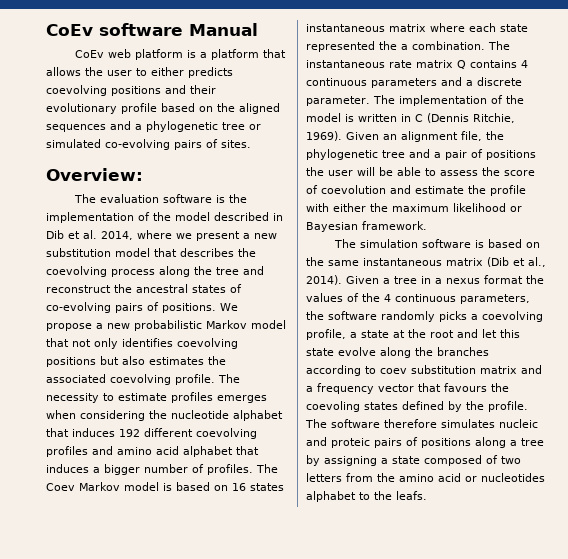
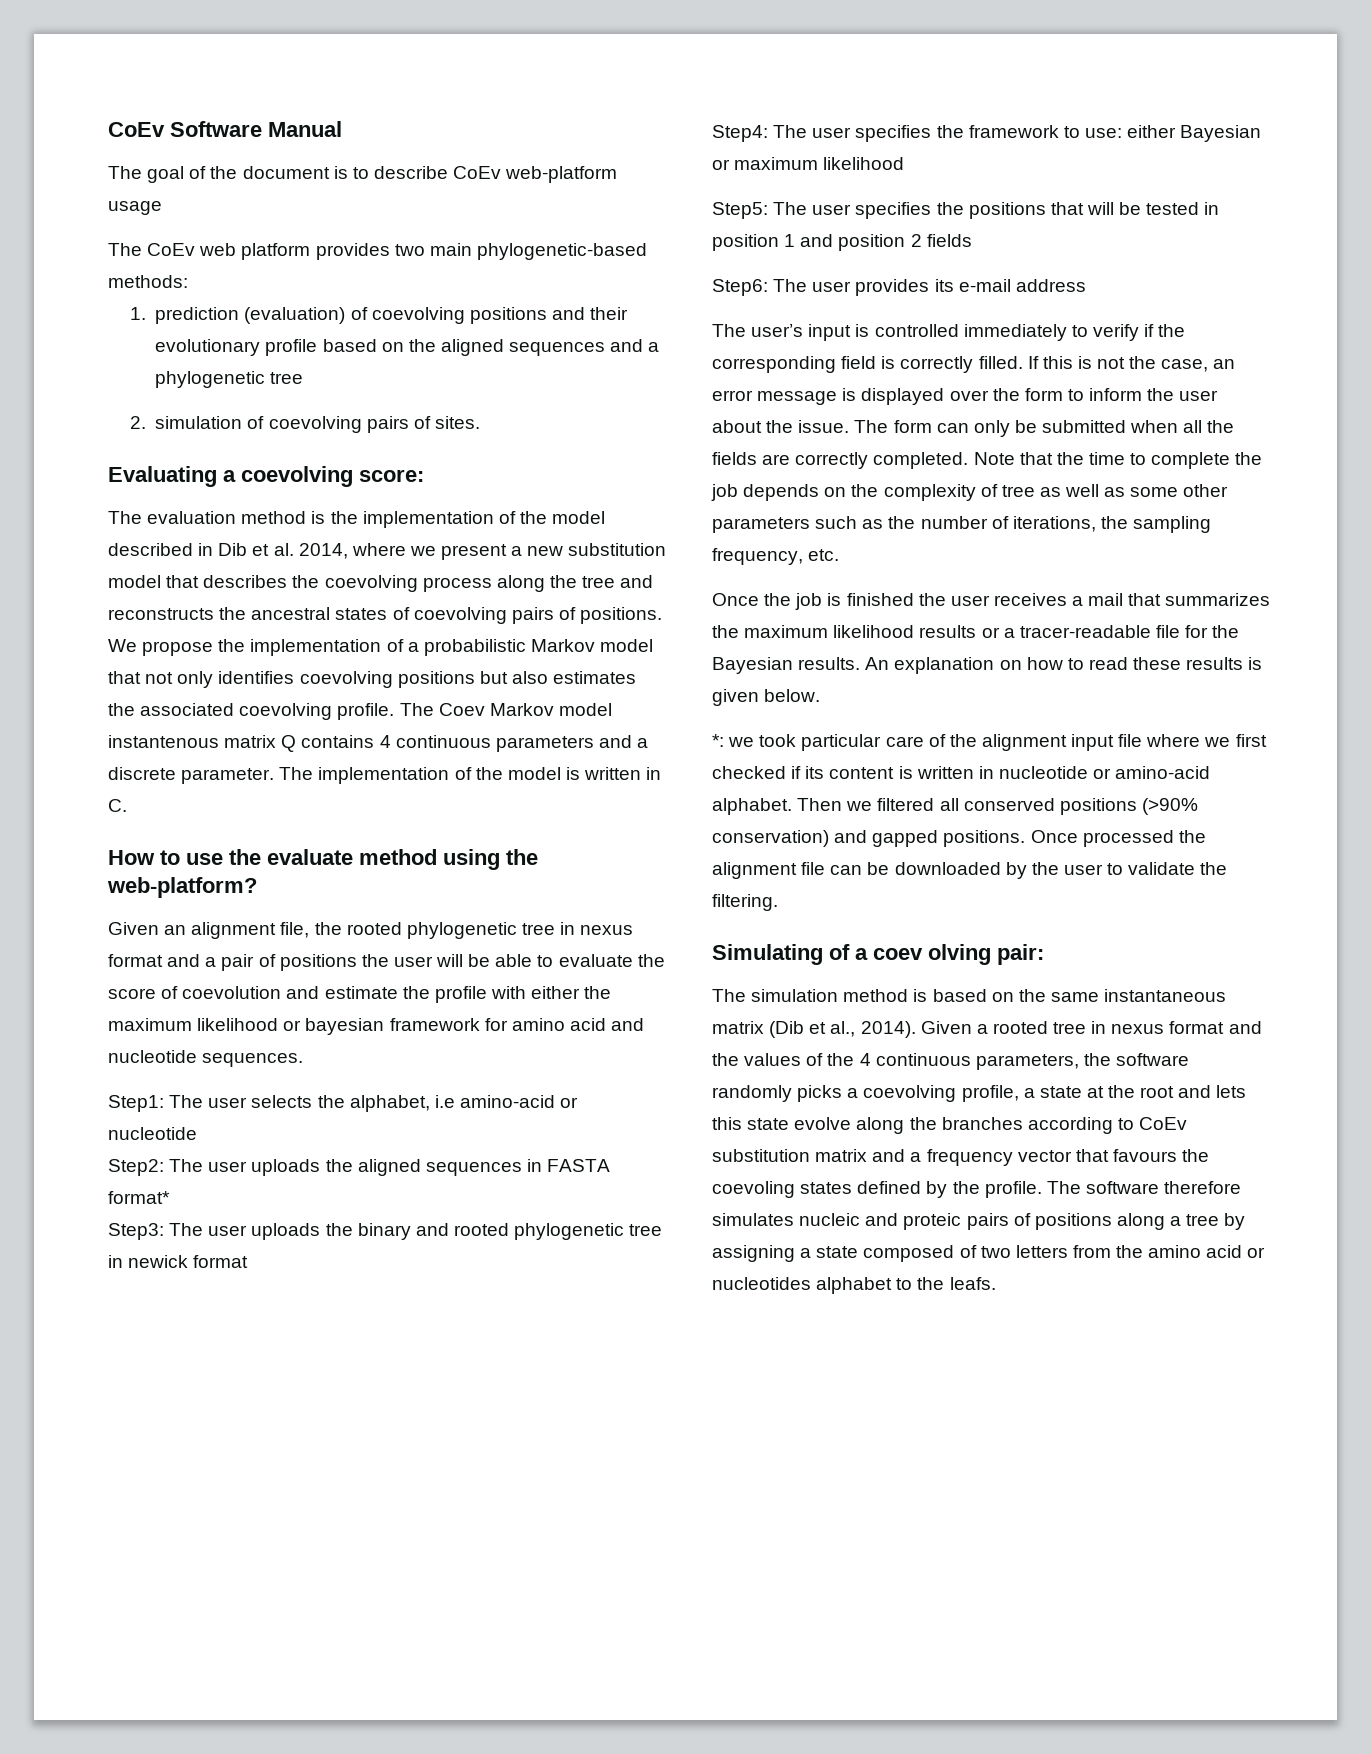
- CoEv software Manual
+ CoEv Software Manual
- CoEv web platform is a platform that allows the user to either predicts coevolving positions and their evolutionary profile based on the aligned sequences and a phylogenetic tree or simulated co-evolving pairs of sites.
+ The goal of the document is to describe CoEv web-platform usage
+ The CoEv web platform provides two main phylogenetic-based methods:
+ 1. prediction (evaluation) of coevolving positions and their evolutionary profile based on the aligned sequences and a phylogenetic tree
+ 2. simulation of coevolving pairs of sites.
- Overview:
+ Evaluating a coevolving score:
- The evaluation software is the implementation of the model described in Dib et al. 2014, where we present a new substitution model that describes the coevolving process along the tree and reconstruct the ancestral states of co-evolving pairs of positions.
+ The evaluation method is the implementation of the model described in Dib et al. 2014, where we present a new substitution model that describes the coevolving process along the tree and reconstructs the ancestral states of coevolving pairs of positions.
- We propose a new probabilistic Markov model that not only identifies coevolving positions but also estimates the associated coevolving profile.
+ We propose the implementation of a probabilistic Markov model that not only identifies coevolving positions but also estimates the associated coevolving profile.
- The necessity to estimate profiles emerges when considering the nucleotide alphabet that induces 192 different coevolving profiles and amino acid alphabet that induces a bigger number of profiles. The Coev Markov model is based on 16 states instantaneous matrix where each state represented the a combination. The instantaneous rate matrix Q contains 4 continuous parameters and a discrete parameter.
+ The Coev Markov model instantenous matrix Q contains 4 continuous parameters and a discrete parameter.
- The implementation of the model is written in C (Dennis Ritchie, 1969). Given an alignment file, the phylogenetic tree and a pair of positions the user will be able to assess the score of coevolution and estimate the profile with either the maximum likelihood or Bayesian framework.
+ The implementation of the model is written in C.
+ How to use the evaluate method using the web-platform?
+ Given an alignment file, the rooted phylogenetic tree in nexus format and a pair of positions the user will be able to evaluate the score of coevolution and estimate the profile with either the maximum likelihood or bayesian framework for amino acid and nucleotide sequences.
+ Step1: The user selects the alphabet, i.e amino-acid or nucleotide
+ Step2: The user uploads the aligned sequences in FASTA format*
+ Step3: The user uploads the binary and rooted phylogenetic tree in newick format
+ Step4: The user specifies the framework to use: either Bayesian or maximum likelihood
+ Step5: The user specifies the positions that will be tested in position 1 and position 2 fields
+ Step6: The user provides its e-mail address
+ The user’s input is controlled immediately to verify if the corresponding field is correctly filled. If this is not the case, an error message is displayed over the form to inform the user about the issue. The form can only be submitted when all the fields are correctly completed. Note that the time to complete the job depends on the complexity of tree as well as some other parameters such as the number of iterations, the sampling frequency, etc.
+ Once the job is finished the user receives a mail that summarizes the maximum likelihood results or a tracer-readable file for the Bayesian results. An explanation on how to read these results is given below.
+ *: we took particular care of the alignment input file where we first checked if its content is written in nucleotide or amino-acid alphabet. Then we filtered all conserved positions (>90% conservation) and gapped positions. Once processed the alignment file can be downloaded by the user to validate the filtering.
+ Simulating of a coev olving pair:
- The simulation software is based on the same instantaneous matrix (Dib et al., 2014).
+ The simulation method is based on the same instantaneous matrix (Dib et al., 2014).
- Given a tree in a nexus format the values of the 4 continuous parameters, the software randomly picks a coevolving profile, a state at the root and let this state evolve along the branches according to coev substitution matrix and a frequency vector that favours the coevoling states defined by the profile.
+ Given a rooted tree in nexus format and the values of the 4 continuous parameters, the software randomly picks a coevolving profile, a state at the root and lets this state evolve along the branches according to CoEv substitution matrix and a frequency vector that favours the coevoling states defined by the profile.

